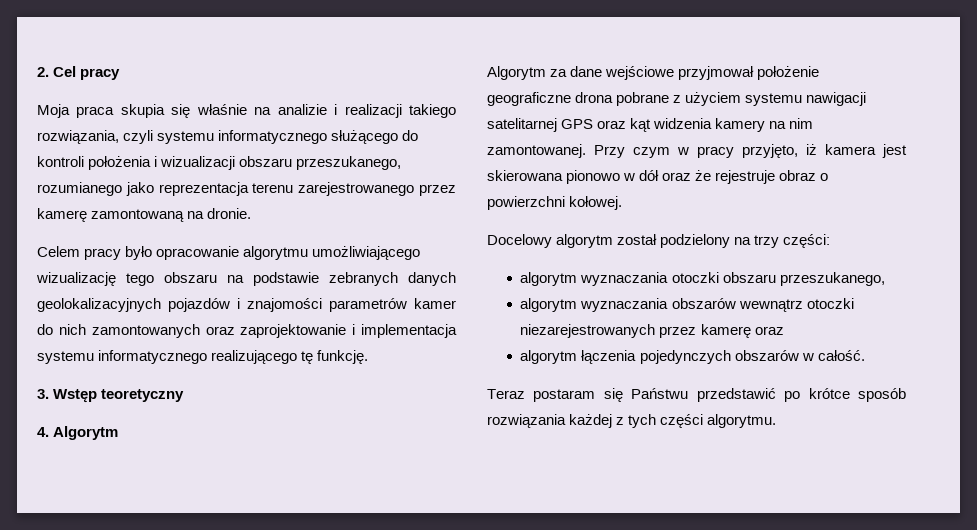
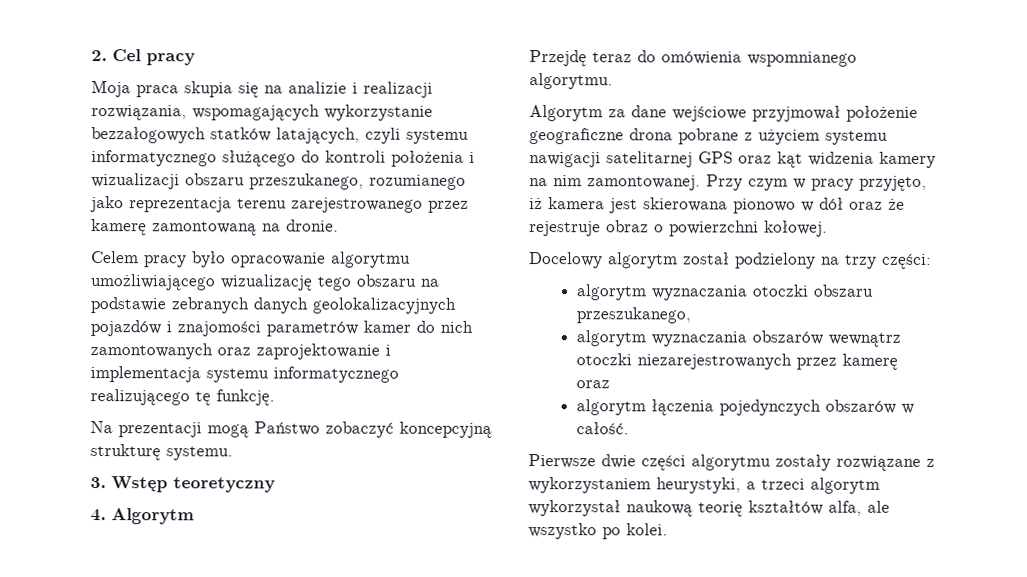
- Moja praca skupia się właśnie na analizie i realizacji takiego rozwiązania, czyli systemu informatycznego służącego do kontroli położenia i wizualizacji obszaru przeszukanego, rozumianego jako reprezentacja terenu zarejestrowanego przez kamerę zamontowaną na dronie.
+ Moja praca skupia się na analizie i realizacji rozwiązania, wspomagających wykorzystanie bezzałogowych statków latających, czyli systemu informatycznego służącego do kontroli położenia i wizualizacji obszaru przeszukanego, rozumianego jako reprezentacja terenu zarejestrowanego przez kamerę zamontowaną na dronie.
+ Na prezentacji mogą Państwo zobaczyć koncepcyjną strukturę systemu.
+ Przejdę teraz do omówienia wspomnianego algorytmu.
- Teraz postaram się Państwu przedstawić po krótce sposób rozwiązania każdej z tych części algorytmu.
+ Pierwsze dwie części algorytmu zostały rozwiązane z wykorzystaniem heurystyki, a trzeci algorytm wykorzystał naukową teorię kształtów alfa, ale wszystko po kolei.

